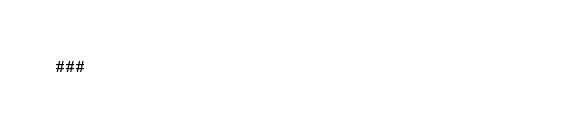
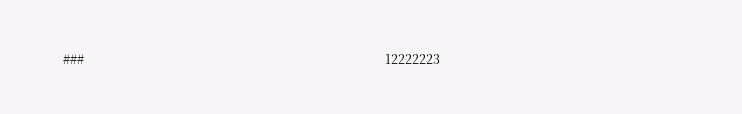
+ 12222223

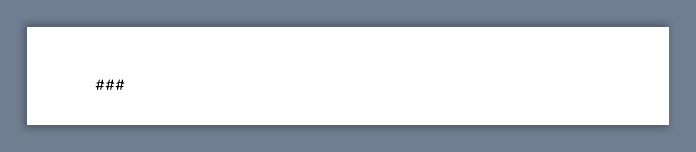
- 12222223

